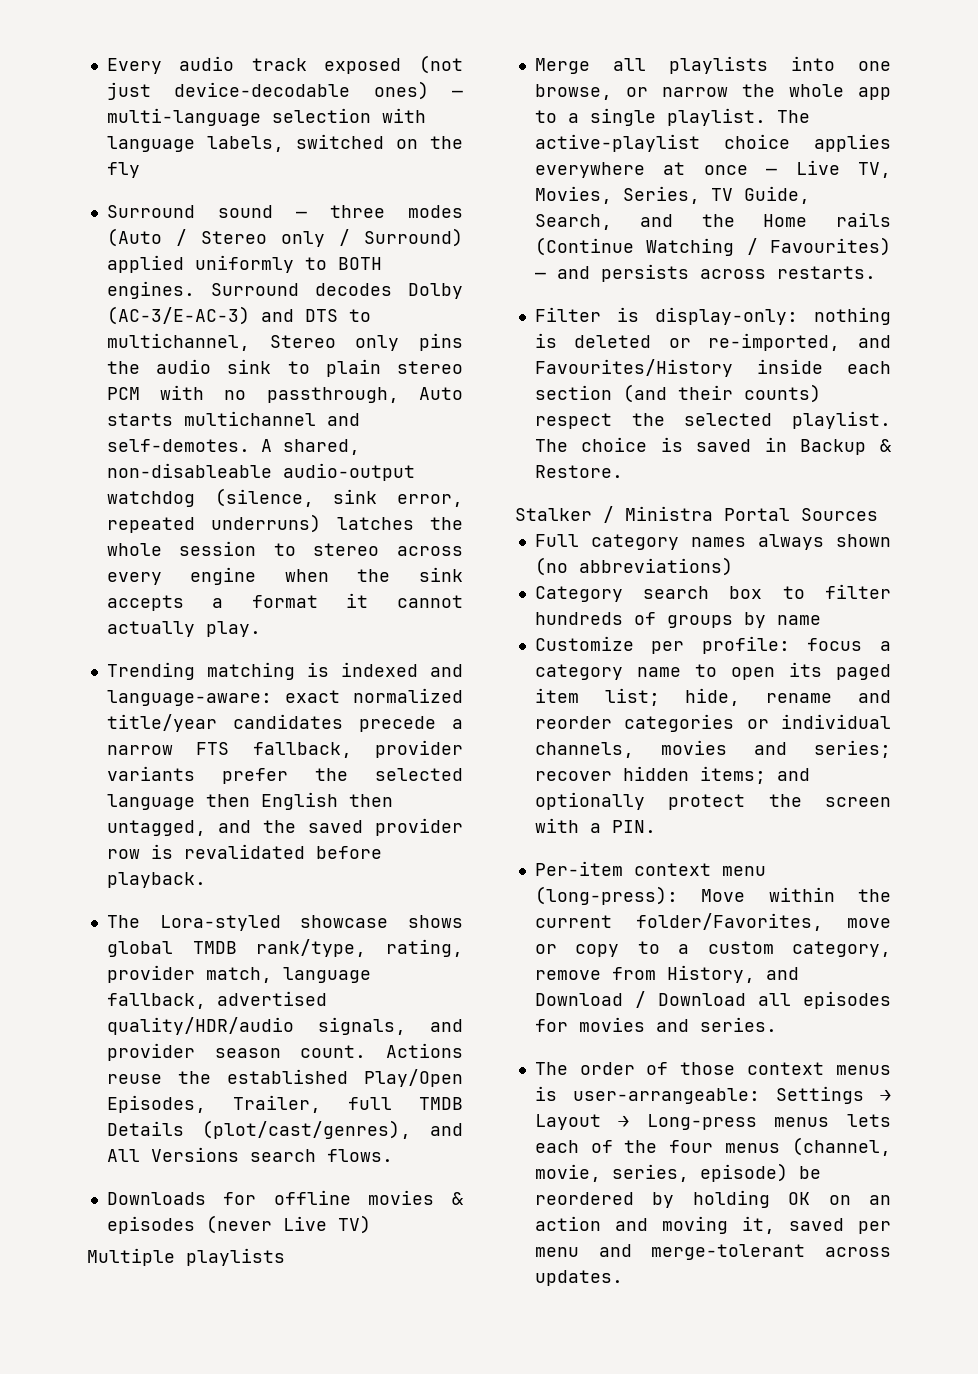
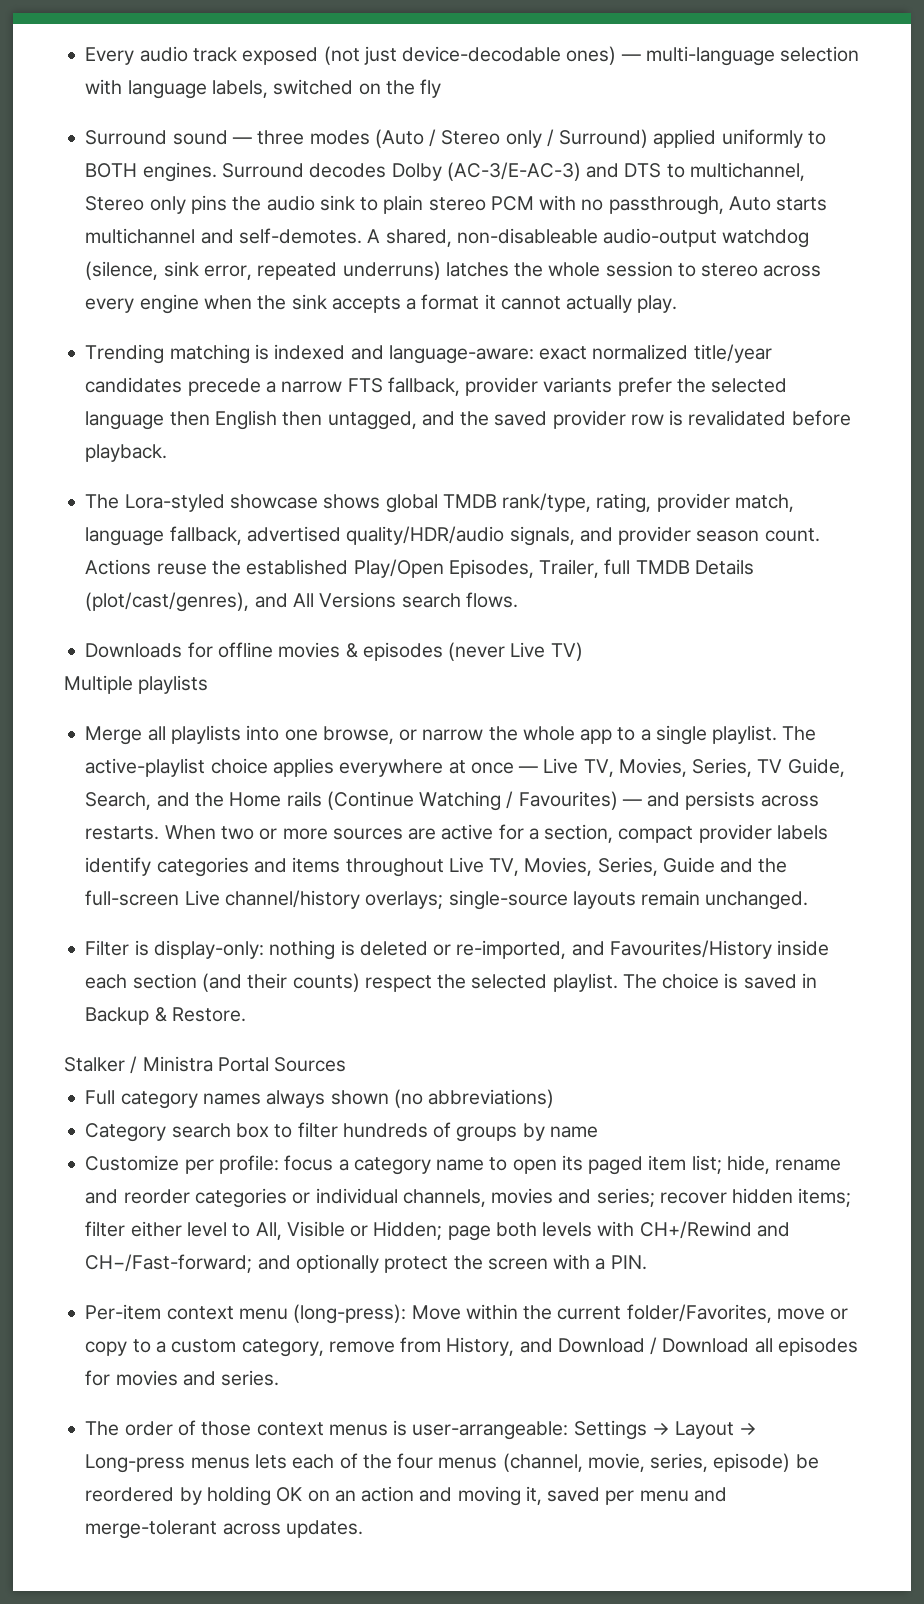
+ When two or more sources are active for a section, compact provider labels identify categories and items throughout Live TV, Movies, Series, Guide and the full-screen Live channel/history overlays; single-source layouts remain unchanged.
- Customize per profile: focus a category name to open its paged item list; hide, rename and reorder categories or individual channels, movies and series; recover hidden items; and optionally protect the screen with a PIN.
+ Customize per profile: focus a category name to open its paged item list; hide, rename and reorder categories or individual channels, movies and series; recover hidden items; filter either level to All, Visible or Hidden; page both levels with CH+/Rewind and CH−/Fast-forward; and optionally protect the screen with a PIN.

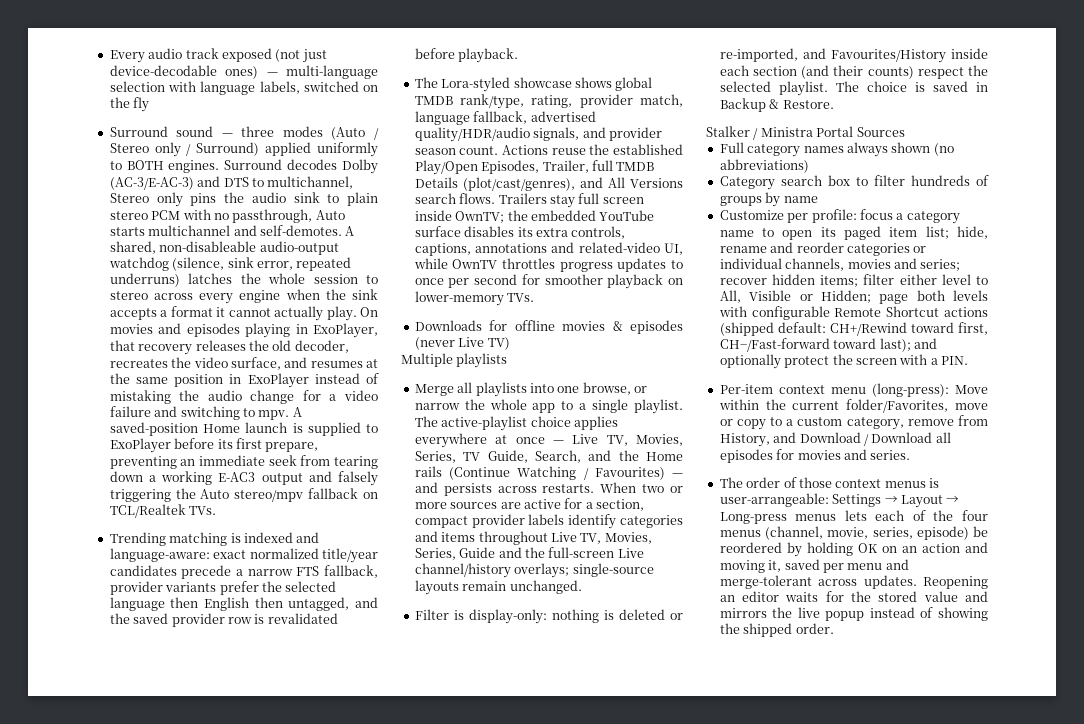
+ On movies and episodes playing in ExoPlayer, that recovery releases the old decoder, recreates the video surface, and resumes at the same position in ExoPlayer instead of mistaking the audio change for a video failure and switching to mpv. A saved-position Home launch is supplied to ExoPlayer before its first prepare, preventing an immediate seek from tearing down a working E-AC3 output and falsely triggering the Auto stereo/mpv fallback on TCL/Realtek TVs.
+ Trailers stay full screen inside OwnTV; the embedded YouTube surface disables its extra controls, captions, annotations and related-video UI, while OwnTV throttles progress updates to once per second for smoother playback on lower-memory TVs.
- Customize per profile: focus a category name to open its paged item list; hide, rename and reorder categories or individual channels, movies and series; recover hidden items; filter either level to All, Visible or Hidden; page both levels with CH+/Rewind and CH−/Fast-forward; and optionally protect the screen with a PIN.
+ Customize per profile: focus a category name to open its paged item list; hide, rename and reorder categories or individual channels, movies and series; recover hidden items; filter either level to All, Visible or Hidden; page both levels with configurable Remote Shortcut actions (shipped default: CH+/Rewind toward first, CH−/Fast-forward toward last); and optionally protect the screen with a PIN.
+ Reopening an editor waits for the stored value and mirrors the live popup instead of showing the shipped order.

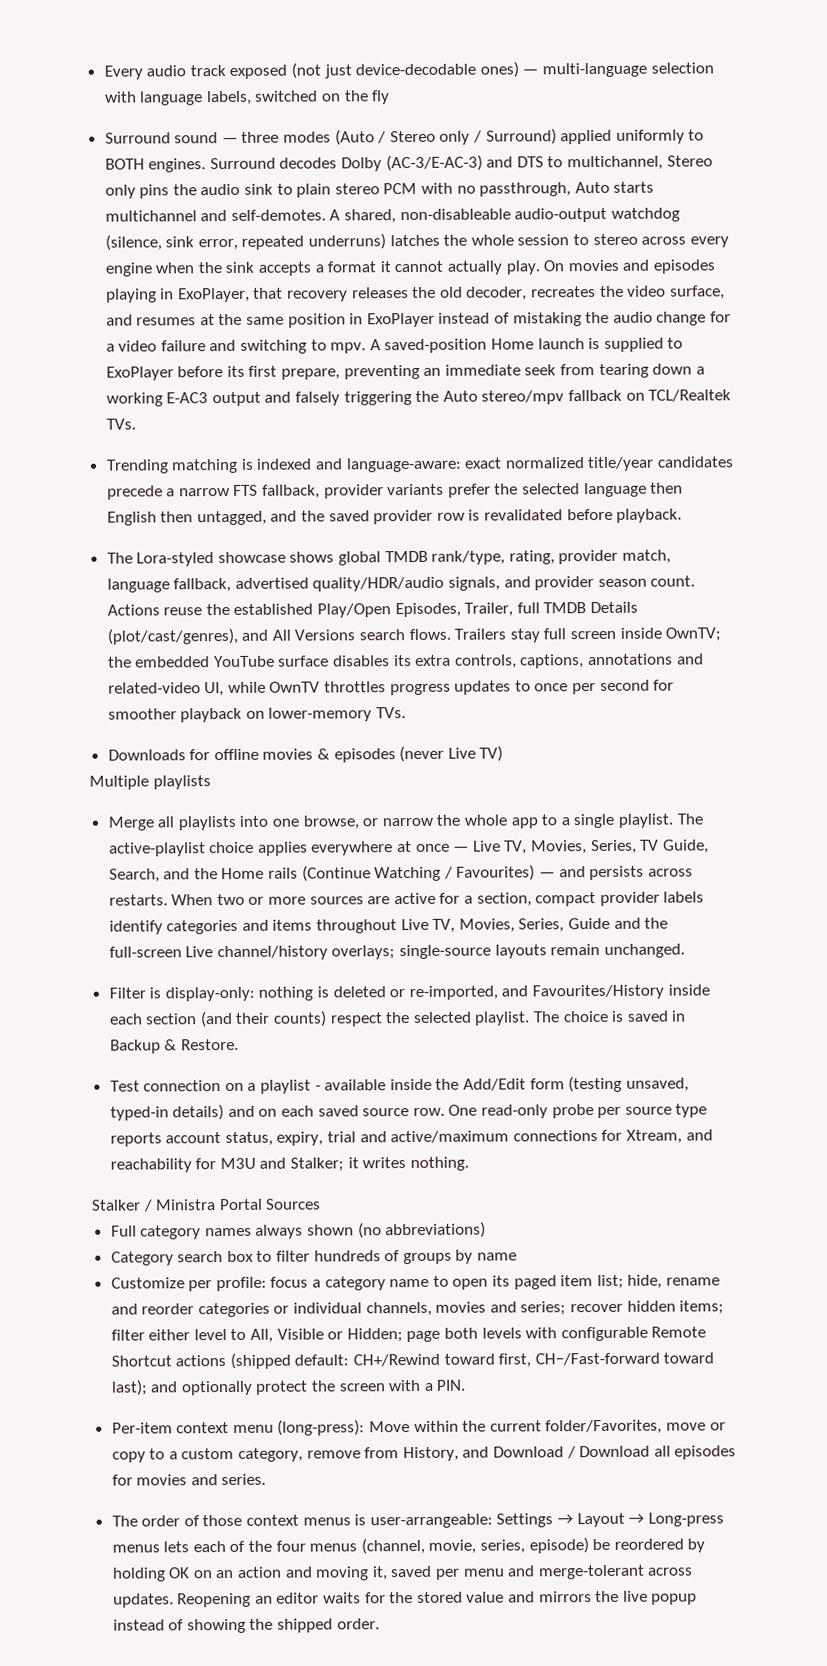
+ Test connection on a playlist - available inside the Add/Edit form (testing unsaved, typed-in details) and on each saved source row. One read-only probe per source type reports account status, expiry, trial and active/maximum connections for Xtream, and reachability for M3U and Stalker; it writes nothing.

